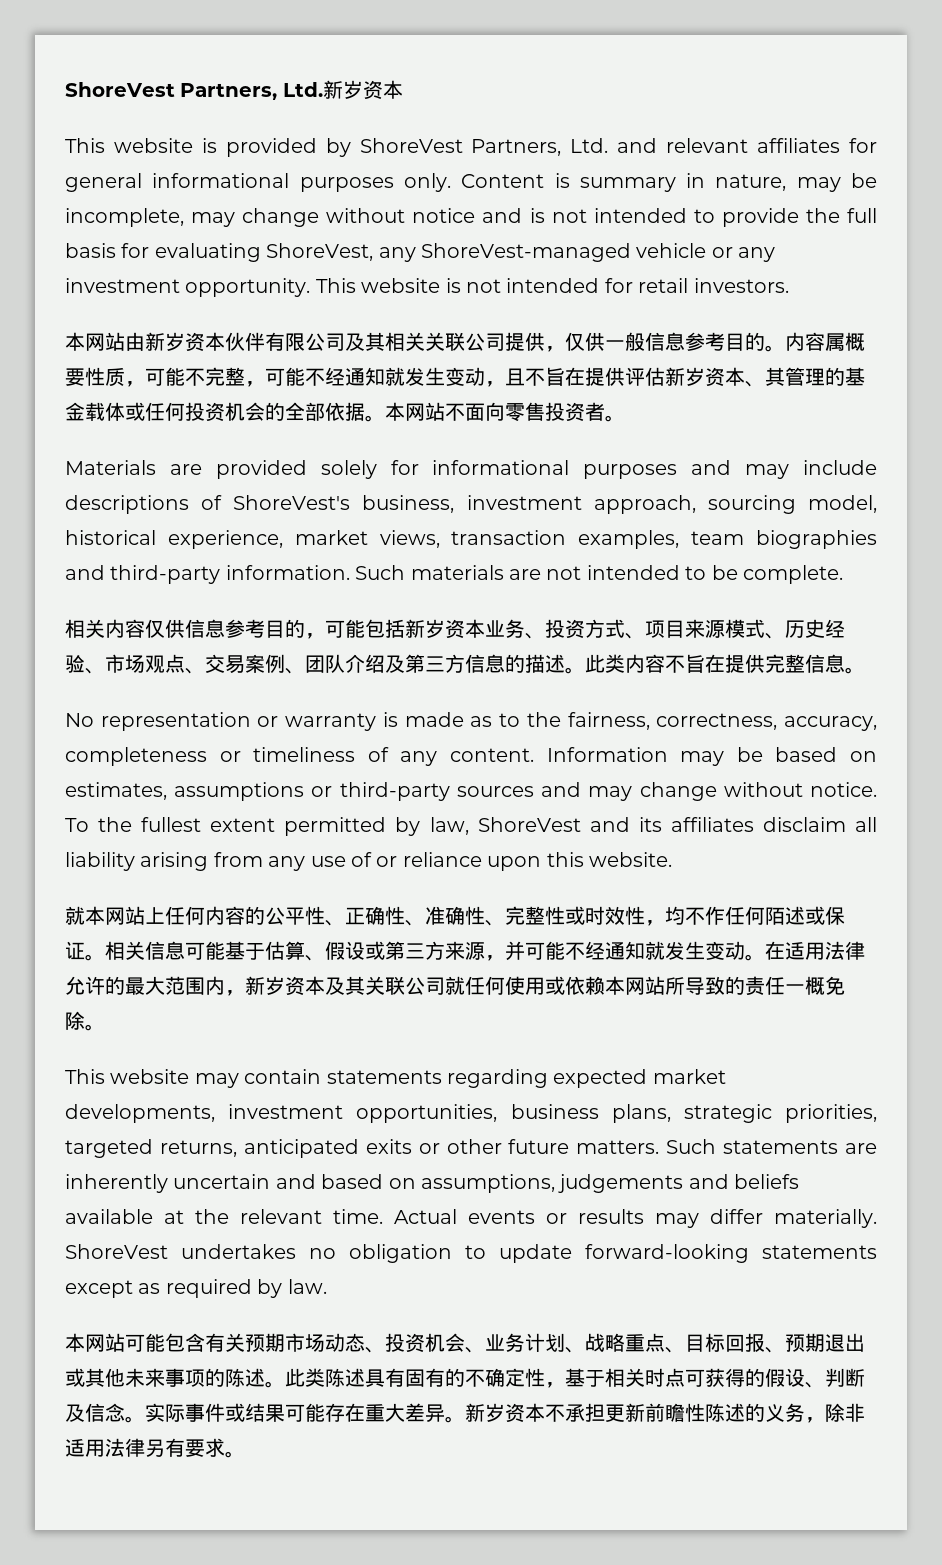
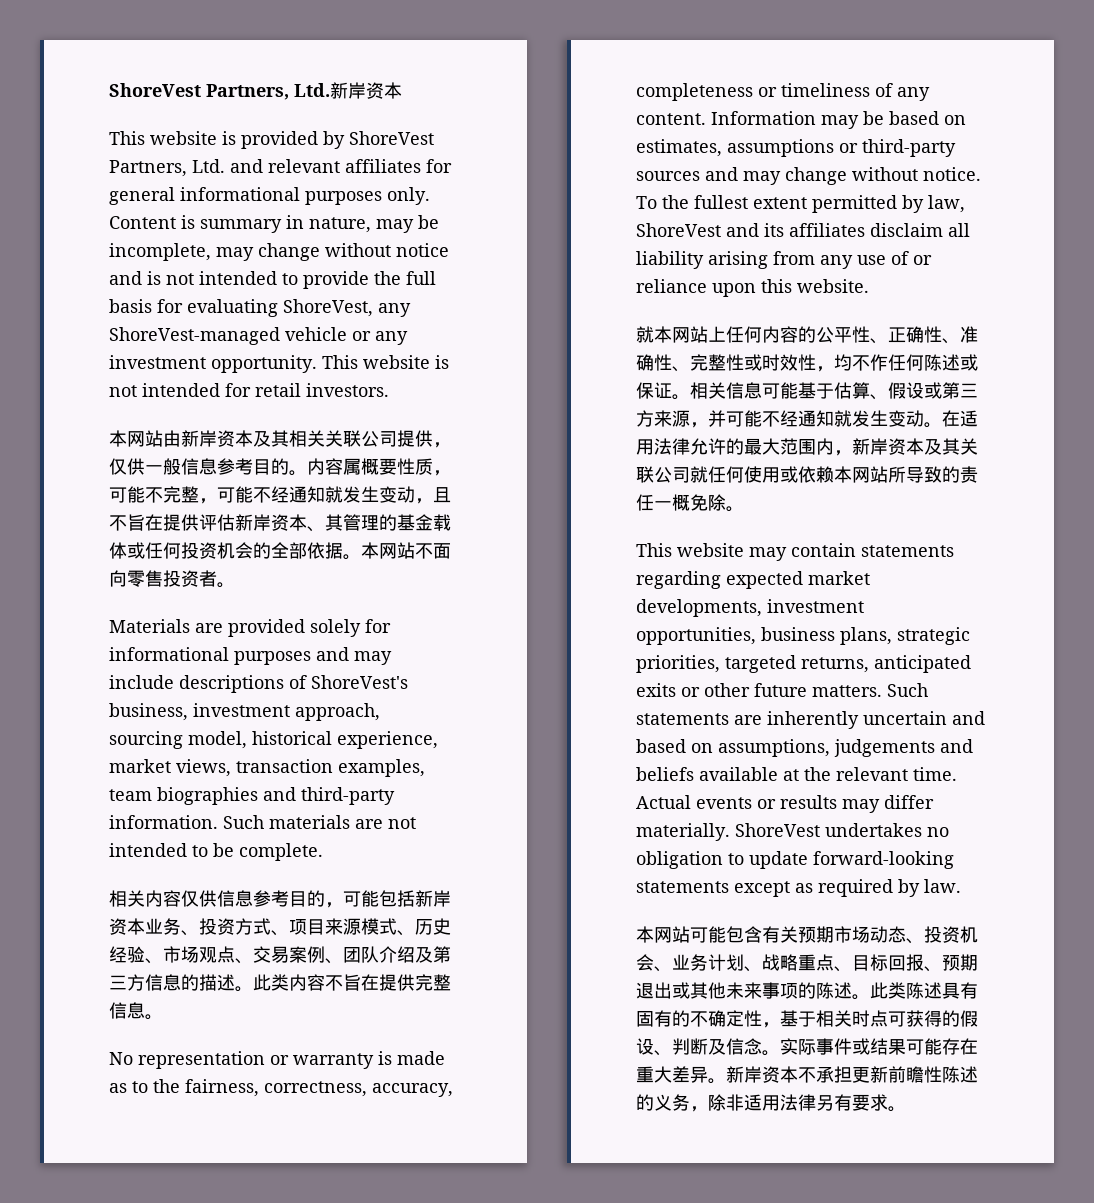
- ShoreVest Partners, Ltd.新岁资本
+ ShoreVest Partners, Ltd.新岸资本
- 本网站由新岁资本伙伴有限公司及其相关关联公司提供，仅供一般信息参考目的。
+ 本网站由新岸资本及其相关关联公司提供，仅供一般信息参考目的。
- 内容属概要性质，可能不完整，可能不经通知就发生变动，且不旨在提供评估新岁资本、其管理的基金载体或任何投资机会的全部依据。
+ 内容属概要性质，可能不完整，可能不经通知就发生变动，且不旨在提供评估新岸资本、其管理的基金载体或任何投资机会的全部依据。
- 相关内容仅供信息参考目的，可能包括新岁资本业务、投资方式、项目来源模式、历史经验、市场观点、交易案例、团队介绍及第三方信息的描述。
+ 相关内容仅供信息参考目的，可能包括新岸资本业务、投资方式、项目来源模式、历史经验、市场观点、交易案例、团队介绍及第三方信息的描述。
- 就本网站上任何内容的公平性、正确性、准确性、完整性或时效性，均不作任何陌述或保证。
+ 就本网站上任何内容的公平性、正确性、准确性、完整性或时效性，均不作任何陈述或保证。
- 在适用法律允许的最大范围内，新岁资本及其关联公司就任何使用或依赖本网站所导致的责任一概免除。
+ 在适用法律允许的最大范围内，新岸资本及其关联公司就任何使用或依赖本网站所导致的责任一概免除。
- 新岁资本不承担更新前瞻性陈述的义务，除非适用法律另有要求。
+ 新岸资本不承担更新前瞻性陈述的义务，除非适用法律另有要求。

